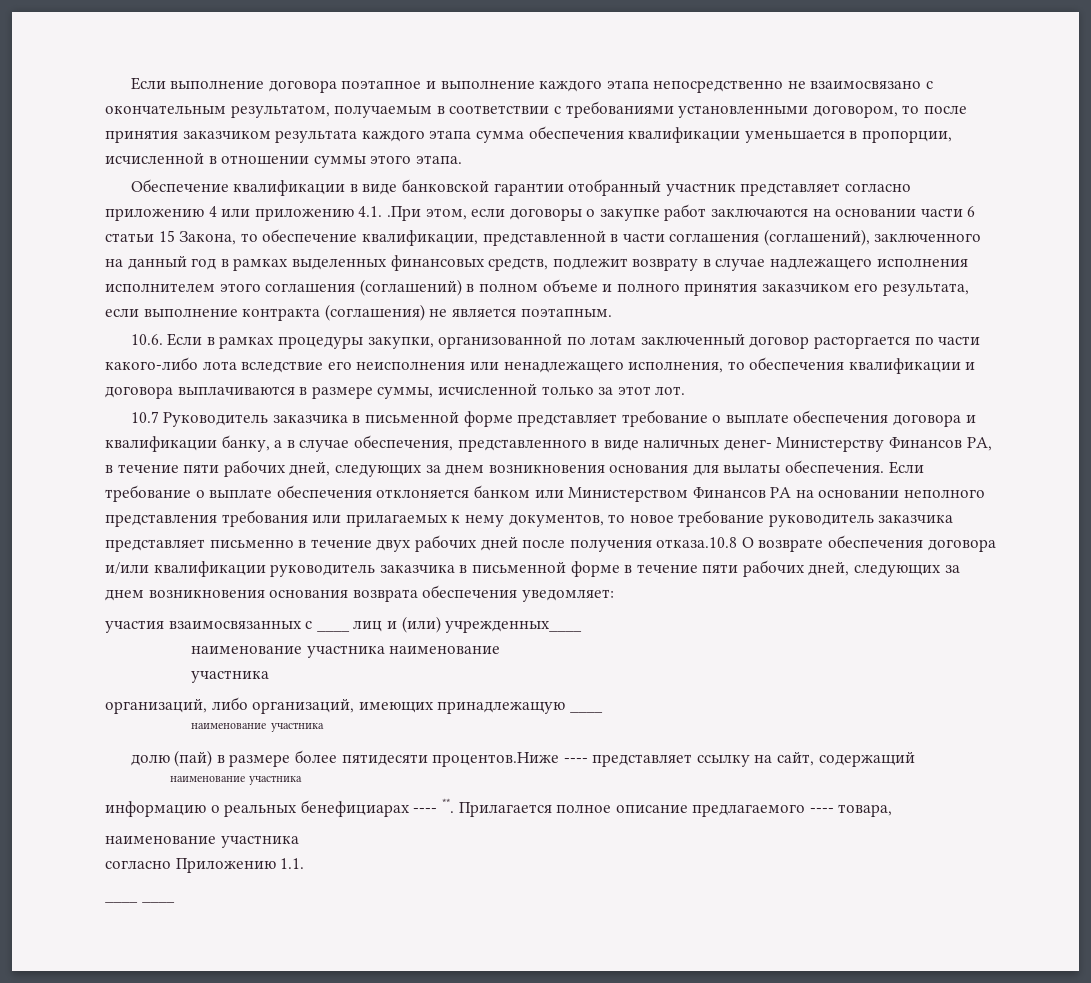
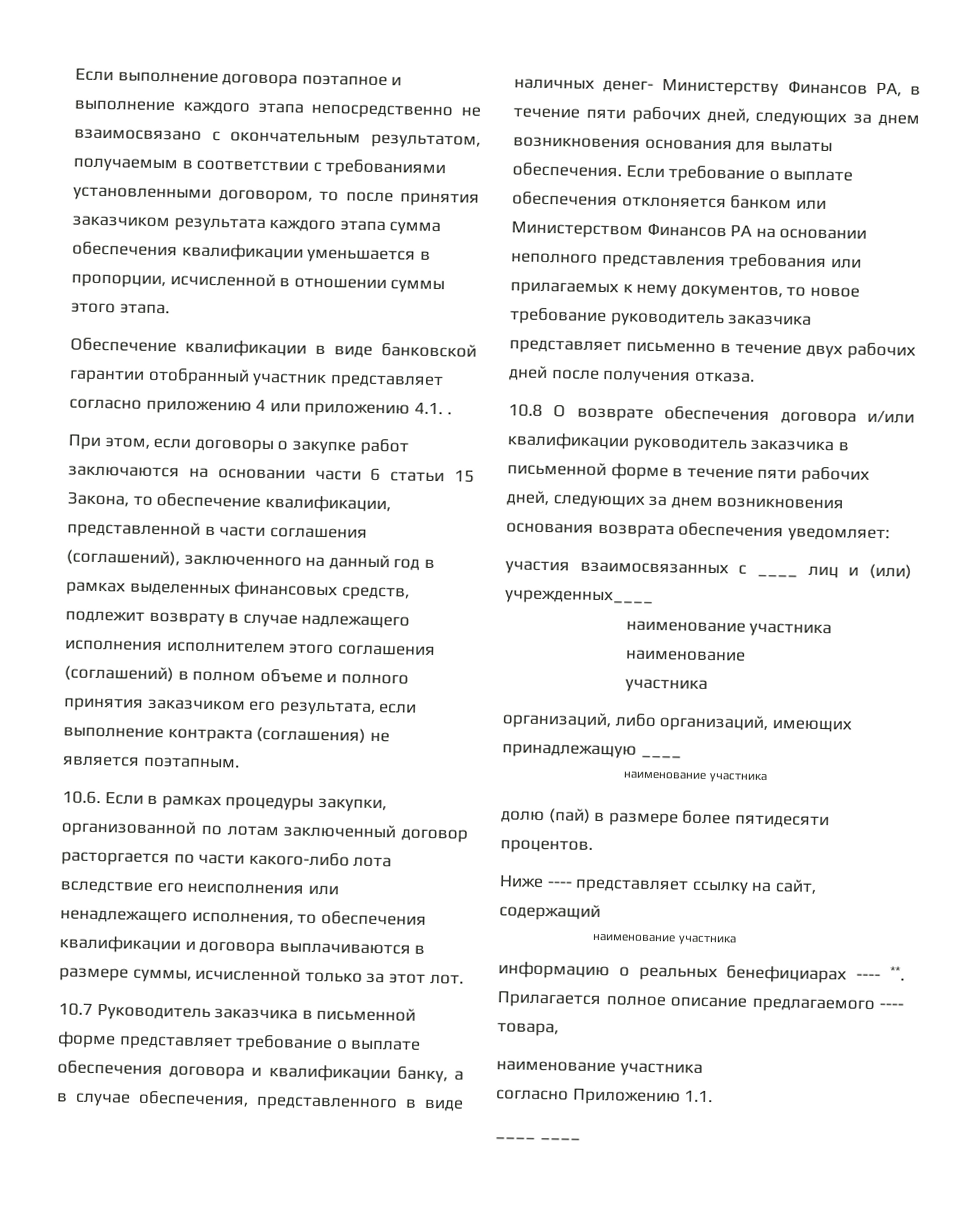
- Обеспечение квалификации в виде банковской гарантии отобранный участник представляет согласно приложению 4 или приложению 4.1. .При этом, если договоры о закупке работ заключаются на основании части 6 статьи 15 Закона, то обеспечение квалификации, представленной в части соглашения (соглашений), заключенного на данный год в рамках выделенных финансовых средств, подлежит возврату в случае надлежащего исполнения исполнителем этого соглашения (соглашений) в полном объеме и полного принятия заказчиком его результата, если выполнение контракта (соглашения) не является поэтапным.
+ Обеспечение квалификации в виде банковской гарантии отобранный участник представляет согласно приложению 4 или приложению 4.1. .
+ При этом, если договоры о закупке работ заключаются на основании части 6 статьи 15 Закона, то обеспечение квалификации, представленной в части соглашения (соглашений), заключенного на данный год в рамках выделенных финансовых средств, подлежит возврату в случае надлежащего исполнения исполнителем этого соглашения (соглашений) в полном объеме и полного принятия заказчиком его результата, если выполнение контракта (соглашения) не является поэтапным.
- Если требование о выплате обеспечения отклоняется банком или Министерством Финансов РА на основании неполного представления требования или прилагаемых к нему документов, то новое требование руководитель заказчика представляет письменно в течение двух рабочих дней после получения отказа.10.8 О возврате обеспечения договора и/или квалификации руководитель заказчика в письменной форме в течение пяти рабочих дней, следующих за днем возникновения основания возврата обеспечения уведомляет:
+ Если требование о выплате обеспечения отклоняется банком или Министерством Финансов РА на основании неполного представления требования или прилагаемых к нему документов, то новое требование руководитель заказчика представляет письменно в течение двух рабочих дней после получения отказа.
+ 10.8 О возврате обеспечения договора и/или квалификации руководитель заказчика в письменной форме в течение пяти рабочих дней, следующих за днем возникновения основания возврата обеспечения уведомляет:
- долю (пай) в размере более пятидесяти процентов.Ниже ---- представляет ссылку на сайт, содержащий
+ долю (пай) в размере более пятидесяти процентов.
+ Ниже ---- представляет ссылку на сайт, содержащий

